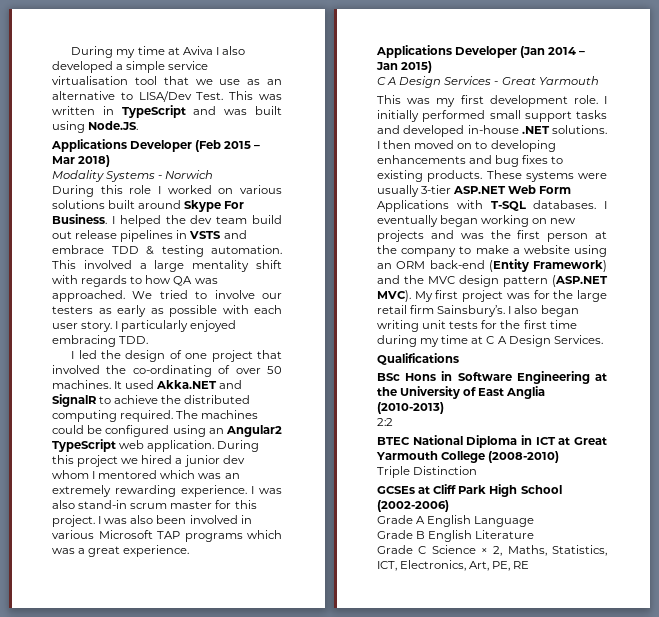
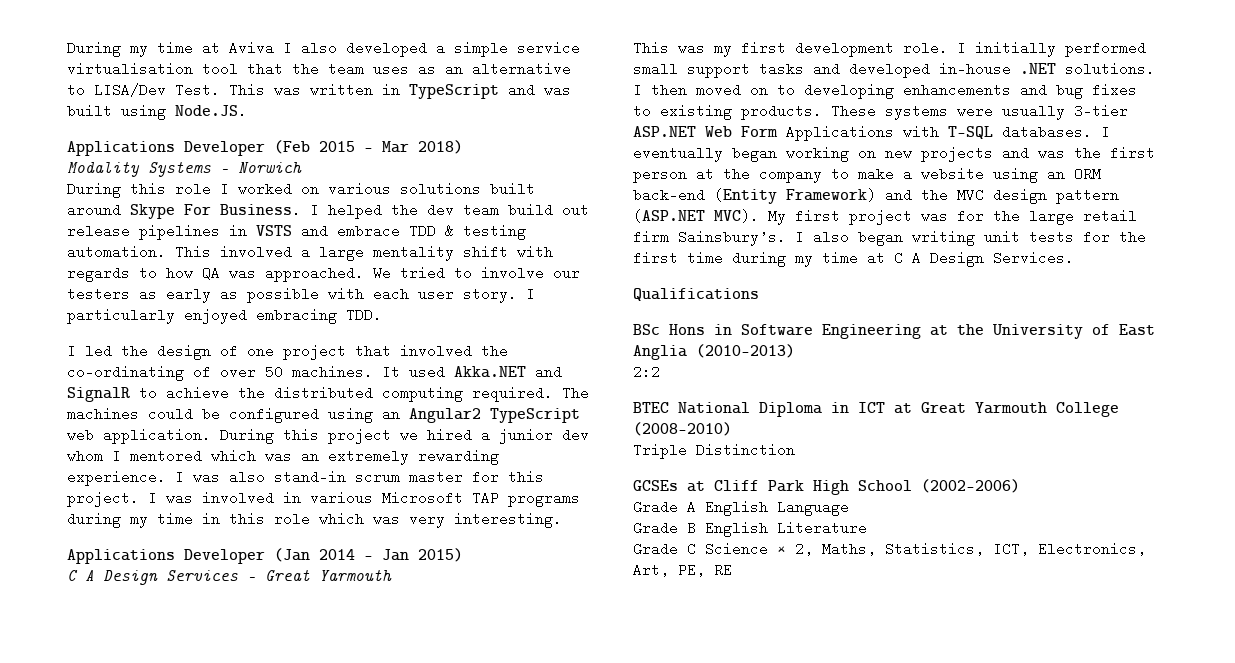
- During my time at Aviva I also developed a simple service virtualisation tool that we use as an alternative to LISA/Dev Test.
+ During my time at Aviva I also developed a simple service virtualisation tool that the team uses as an alternative to LISA/Dev Test.
- I was also been involved in various Microsoft TAP programs which was a great experience.
+ I was involved in various Microsoft TAP programs during my time in this role which was very interesting.

